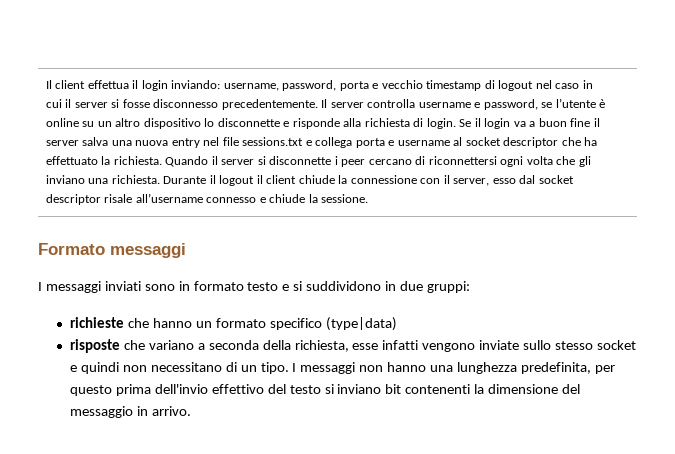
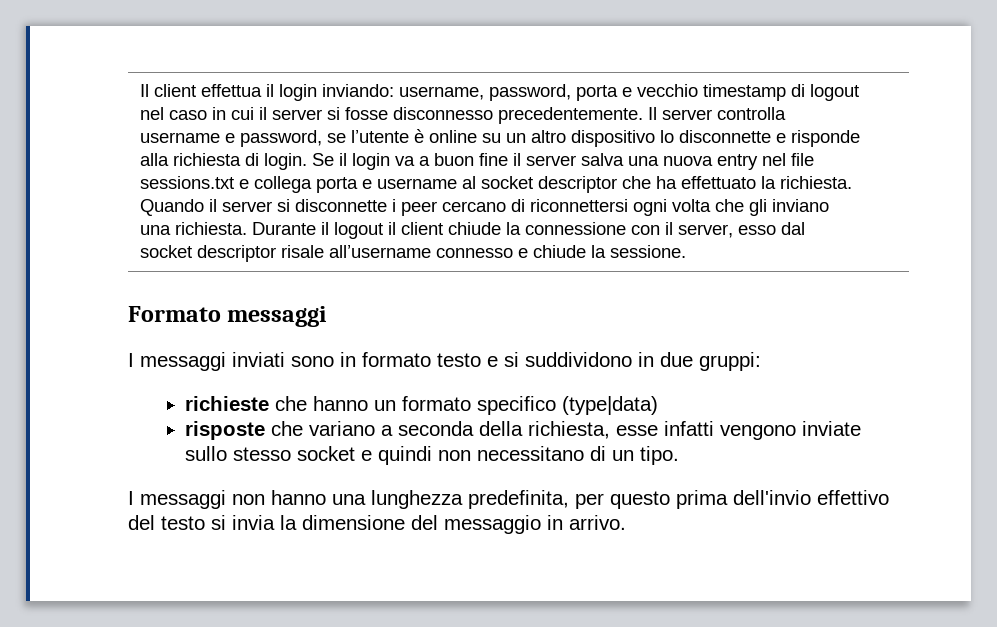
- risposte che variano a seconda della richiesta, esse infatti vengono inviate sullo stesso socket e quindi non necessitano di un tipo. I messaggi non hanno una lunghezza predefinita, per questo prima dell'invio effettivo del testo si inviano bit contenenti la dimensione del messaggio in arrivo.
+ risposte che variano a seconda della richiesta, esse infatti vengono inviate sullo stesso socket e quindi non necessitano di un tipo.
+ I messaggi non hanno una lunghezza predefinita, per questo prima dell'invio effettivo del testo si invia la dimensione del messaggio in arrivo.

